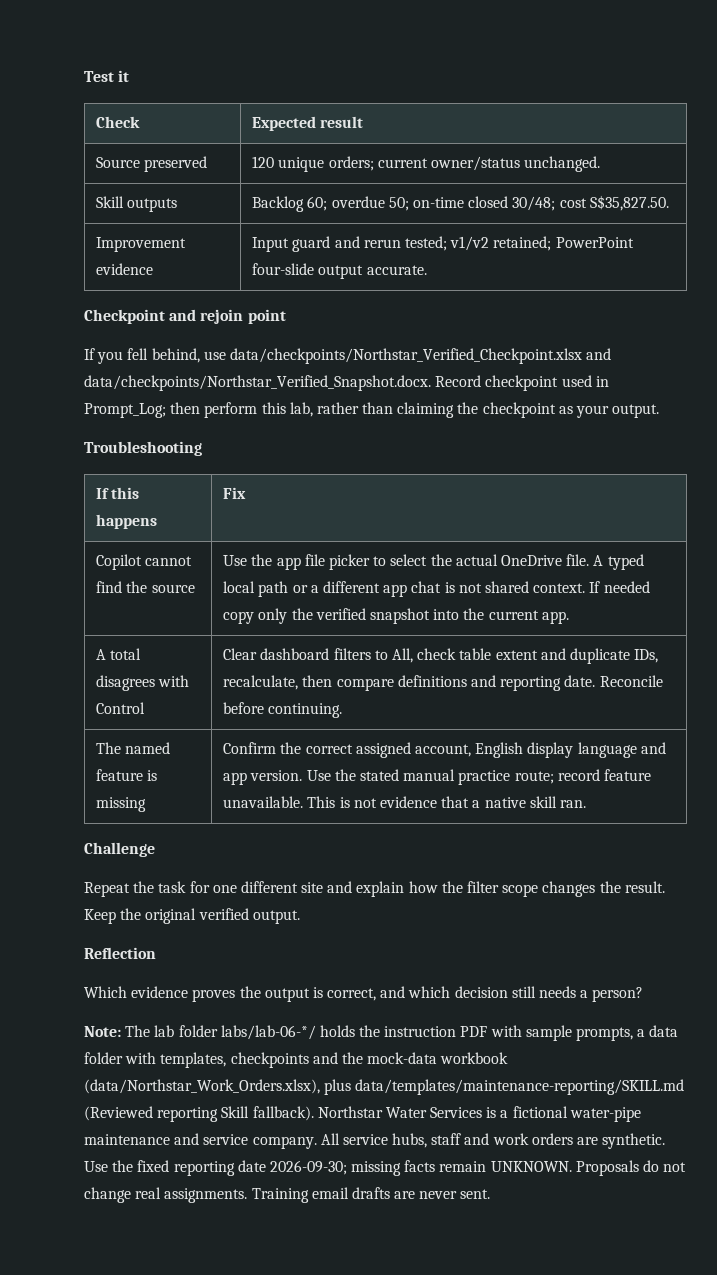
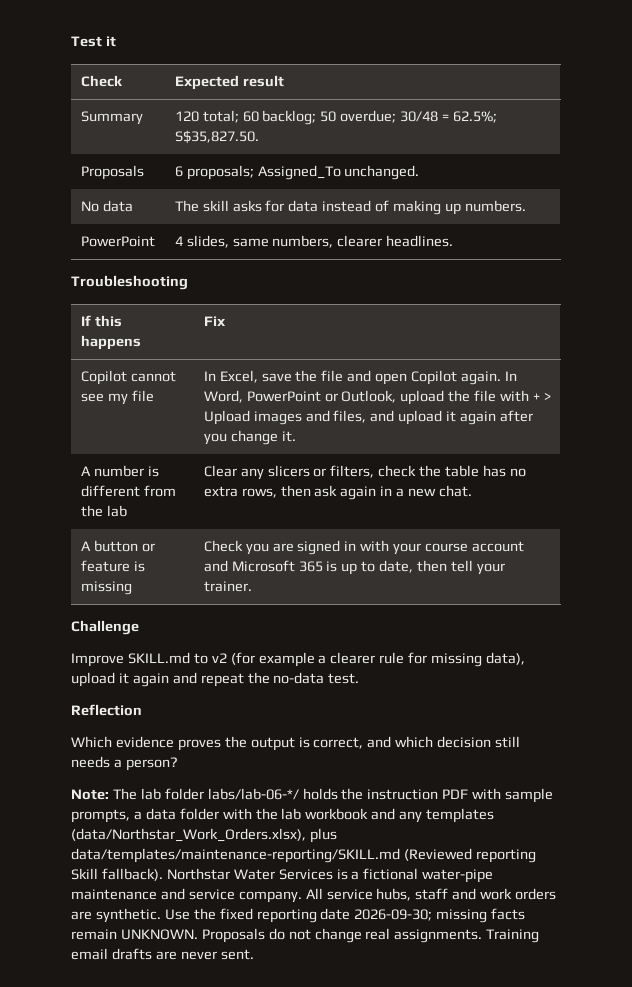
- Source preserved | 120 unique orders; current owner/status unchanged.
- Skill outputs | Backlog 60; overdue 50; on-time closed 30/48; cost S$35,827.50.
- Improvement evidence | Input guard and rerun tested; v1/v2 retained; PowerPoint four-slide output accurate.
- Checkpoint and rejoin point
- If you fell behind, use data/checkpoints/Northstar_Verified_Checkpoint.xlsx and data/checkpoints/Northstar_Verified_Snapshot.docx. Record checkpoint used in Prompt_Log; then perform this lab, rather than claiming the checkpoint as your output.
+ Summary | 120 total; 60 backlog; 50 overdue; 30/48 = 62.5%; S$35,827.50.
+ Proposals | 6 proposals; Assigned_To unchanged.
+ No data | The skill asks for data instead of making up numbers.
+ PowerPoint | 4 slides, same numbers, clearer headlines.
- Copilot cannot find the source | Use the app file picker to select the actual OneDrive file. A typed local path or a different app chat is not shared context. If needed copy only the verified snapshot into the current app.
- A total disagrees with Control | Clear dashboard filters to All, check table extent and duplicate IDs, recalculate, then compare definitions and reporting date. Reconcile before continuing.
- The named feature is missing | Confirm the correct assigned account, English display language and app version. Use the stated manual practice route; record feature unavailable. This is not evidence that a native skill ran.
+ Copilot cannot see my file | In Excel, save the file and open Copilot again. In Word, PowerPoint or Outlook, upload the file with + > Upload images and files, and upload it again after you change it.
+ A number is different from the lab | Clear any slicers or filters, check the table has no extra rows, then ask again in a new chat.
+ A button or feature is missing | Check you are signed in with your course account and Microsoft 365 is up to date, then tell your trainer.
  Challenge
- Repeat the task for one different site and explain how the filter scope changes the result. Keep the original verified output.
+ Improve SKILL.md to v2 (for example a clearer rule for missing data), upload it again and repeat the no-data test.
- Note: The lab folder labs/lab-06-*/ holds the instruction PDF with sample prompts, a data folder with templates, checkpoints and the mock-data workbook (data/Northstar_Work_Orders.xlsx), plus data/templates/maintenance-reporting/SKILL.md (Reviewed reporting Skill fallback).
+ Note: The lab folder labs/lab-06-*/ holds the instruction PDF with sample prompts, a data folder with the lab workbook and any templates (data/Northstar_Work_Orders.xlsx), plus data/templates/maintenance-reporting/SKILL.md (Reviewed reporting Skill fallback).

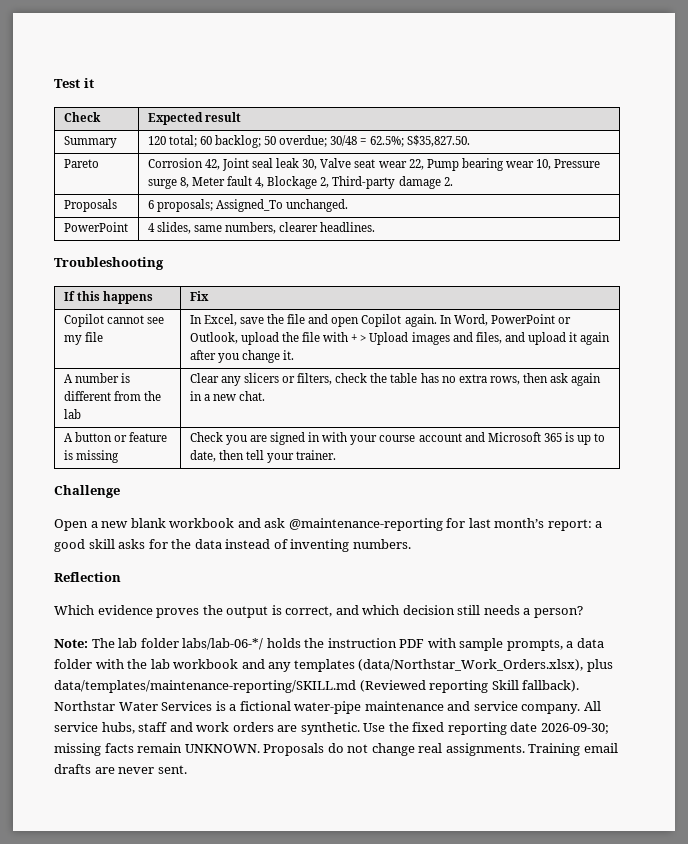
+ Pareto | Corrosion 42, Joint seal leak 30, Valve seat wear 22, Pump bearing wear 10, Pressure surge 8, Meter fault 4, Blockage 2, Third-party damage 2.
- No data | The skill asks for data instead of making up numbers.
- Improve SKILL.md to v2 (for example a clearer rule for missing data), upload it again and repeat the no-data test.
+ Open a new blank workbook and ask @maintenance-reporting for last month’s report: a good skill asks for the data instead of inventing numbers.

